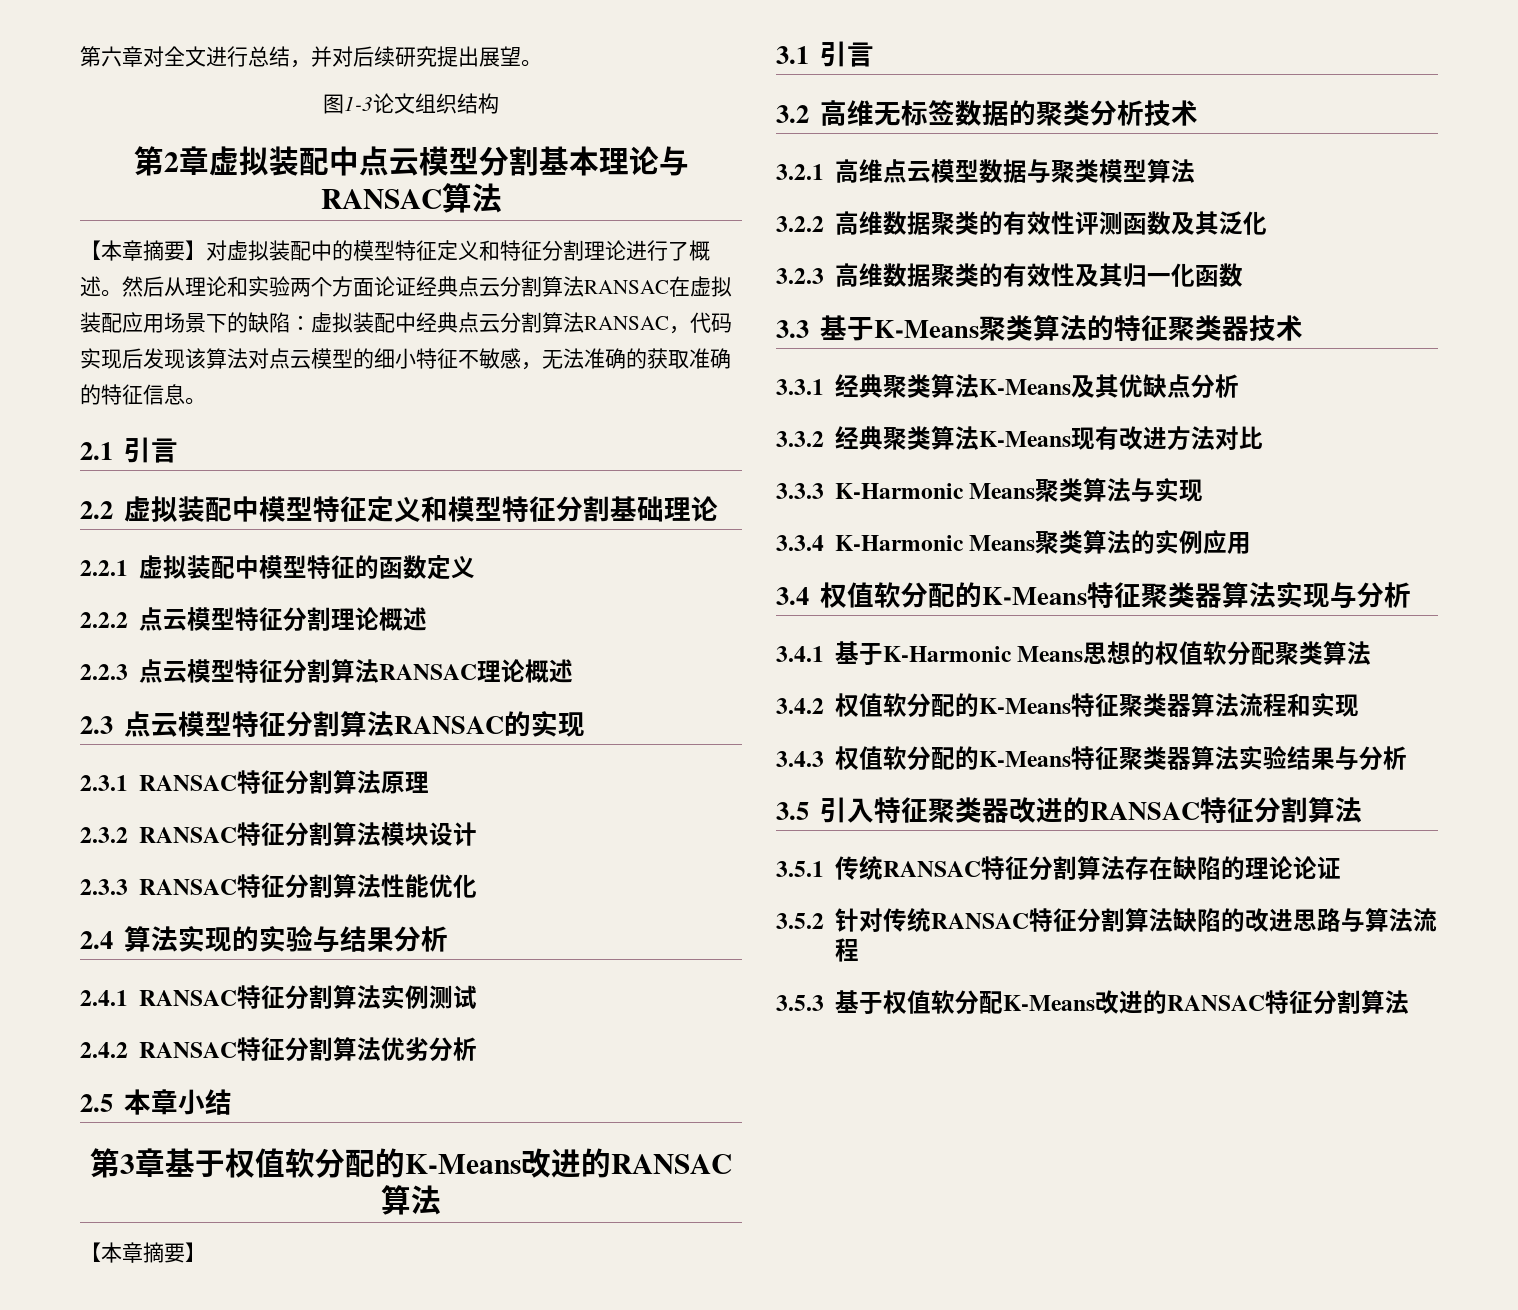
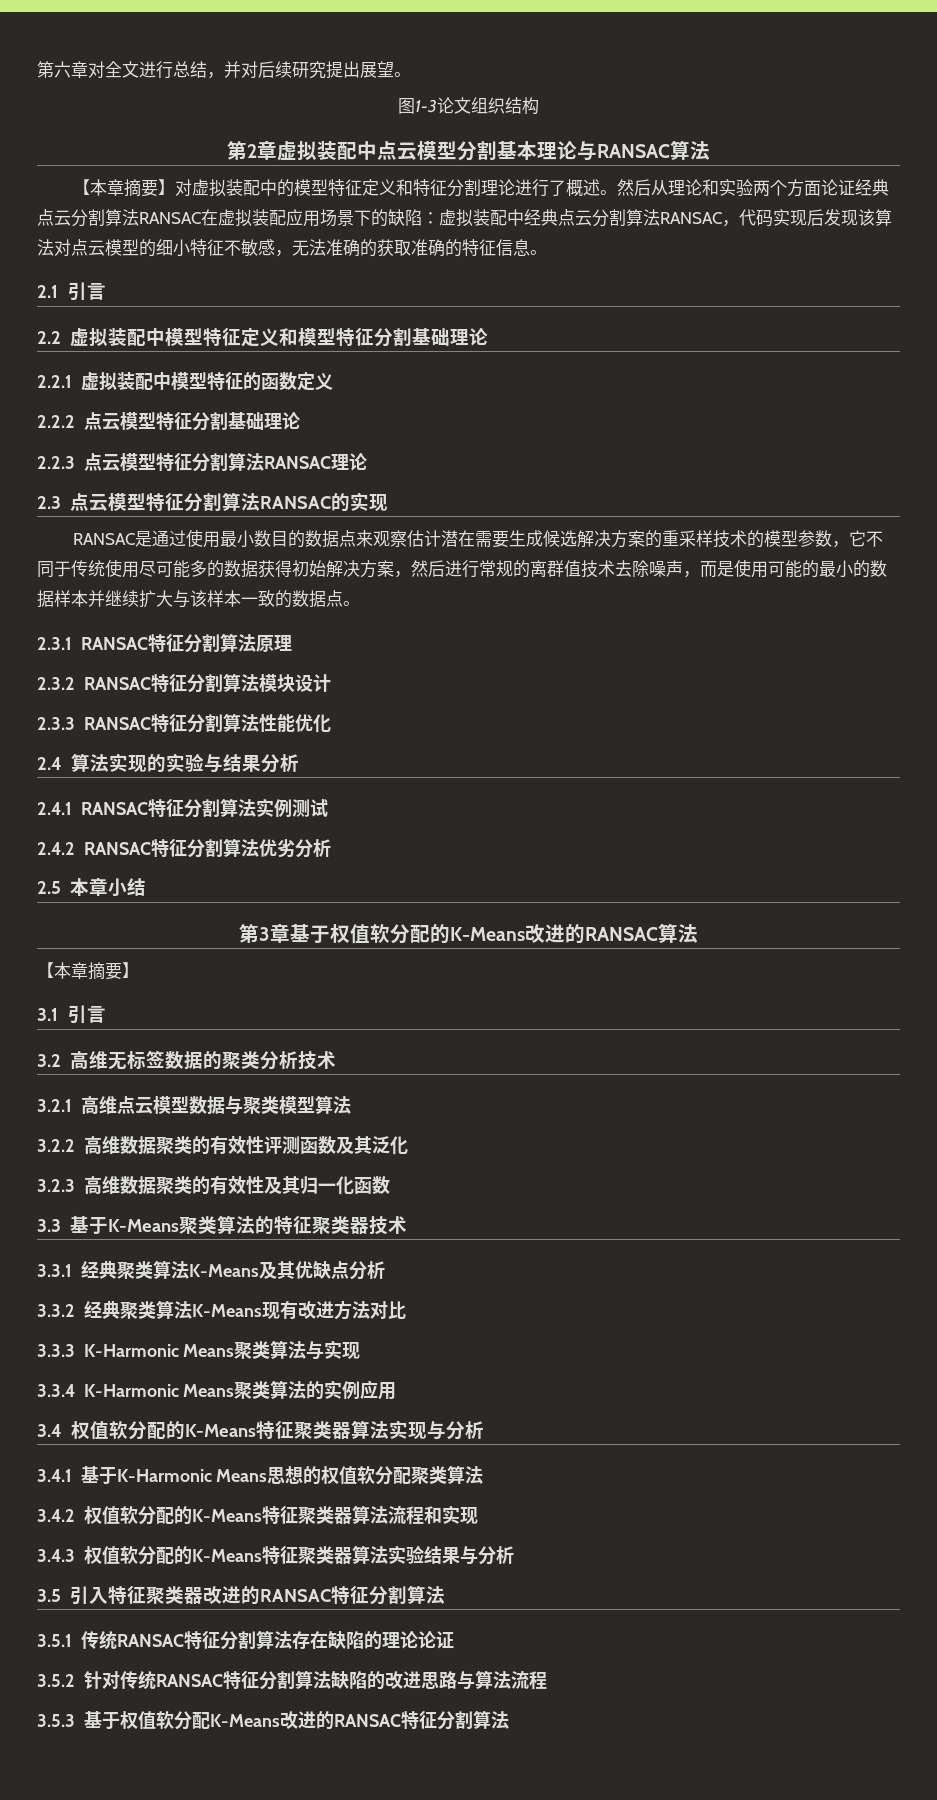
- 2.2.2点云模型特征分割理论概述
+ 2.2.2点云模型特征分割基础理论
- 2.2.3点云模型特征分割算法RANSAC理论概述
+ 2.2.3点云模型特征分割算法RANSAC理论
+ RANSAC是通过使用最小数目的数据点来观察估计潜在需要生成候选解决方案的重采样技术的模型参数，它不同于传统使用尽可能多的数据获得初始解决方案，然后进行常规的离群值技术去除噪声，而是使用可能的最小的数据样本并继续扩大与该样本一致的数据点。

